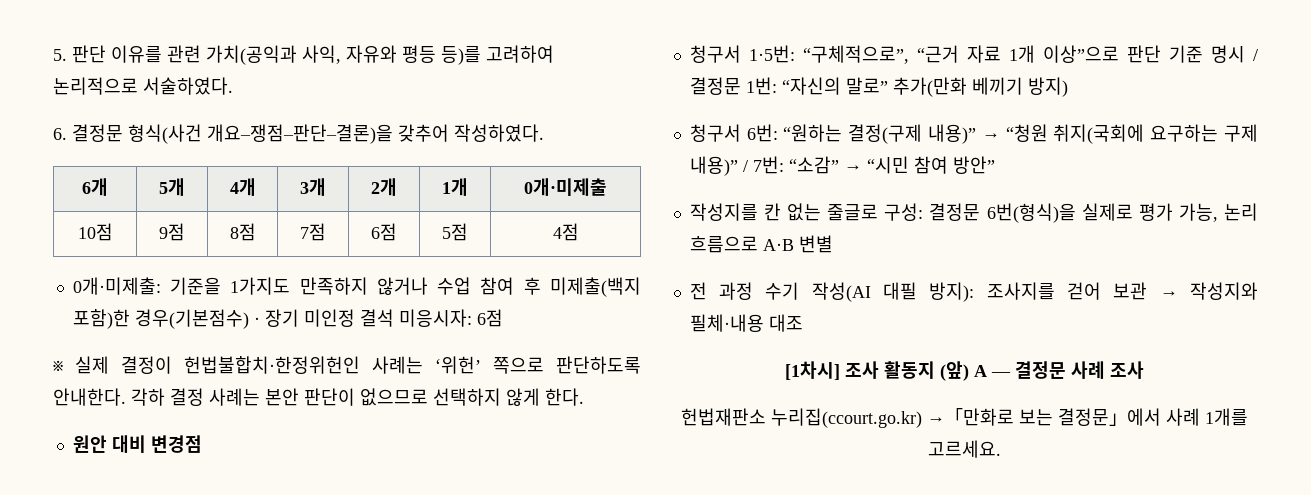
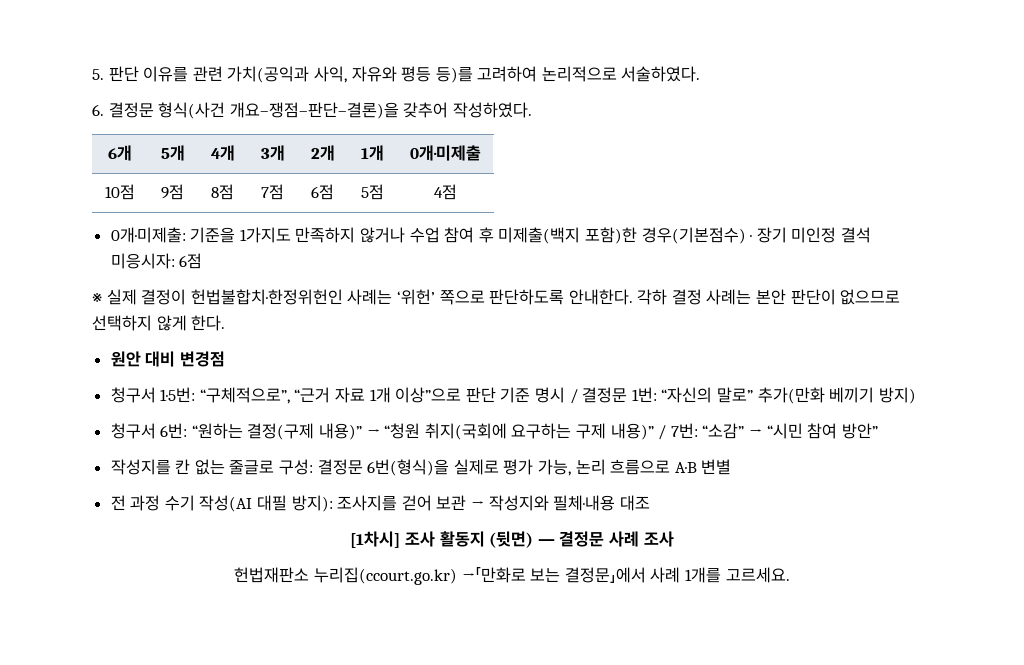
- [1차시] 조사 활동지 (앞) A — 결정문 사례 조사
+ [1차시] 조사 활동지 (뒷면) — 결정문 사례 조사

